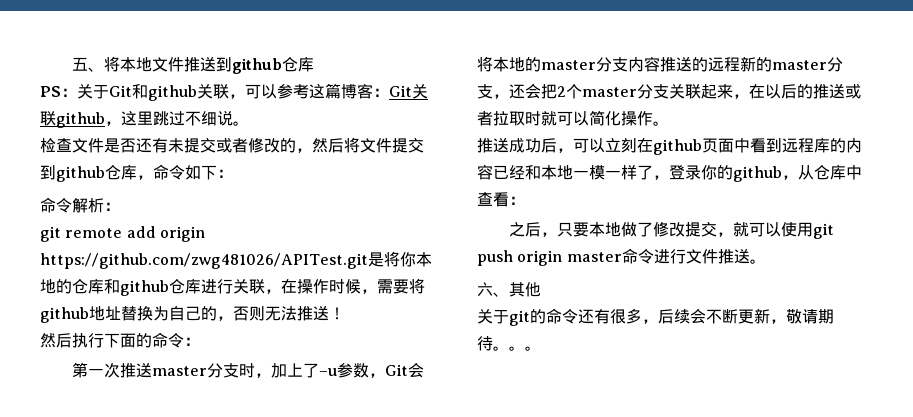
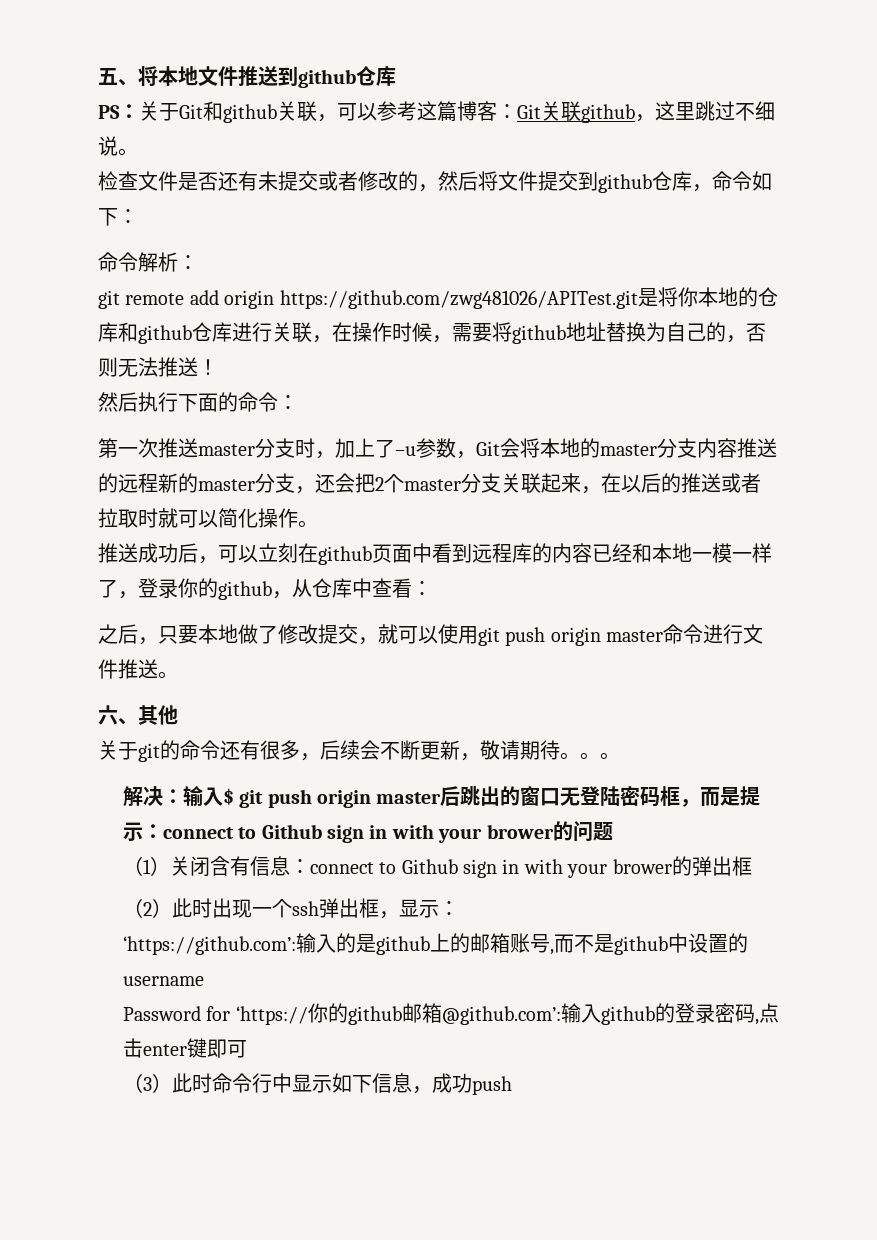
+ 解决：输入$ git push origin master后跳出的窗口无登陆密码框，而是提示：connect to Github sign in with your brower的问题
+ （1）关闭含有信息：connect to Github sign in with your brower的弹出框
+ （2）此时出现一个ssh弹出框，显示：
+ ‘https://github.com’:输入的是github上的邮箱账号,而不是github中设置的username
+ Password for ‘https://你的github邮箱@github.com’:输入github的登录密码,点击enter键即可
+ （3）此时命令行中显示如下信息，成功push

